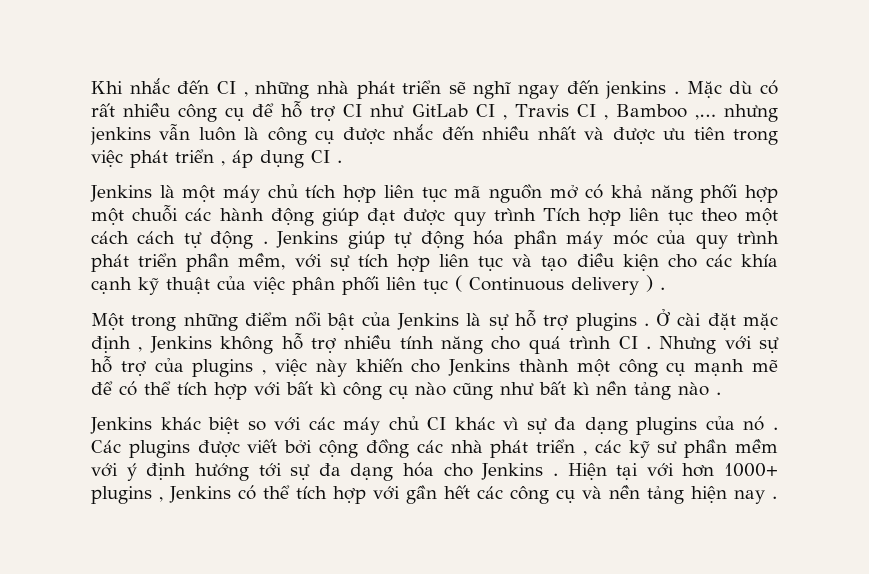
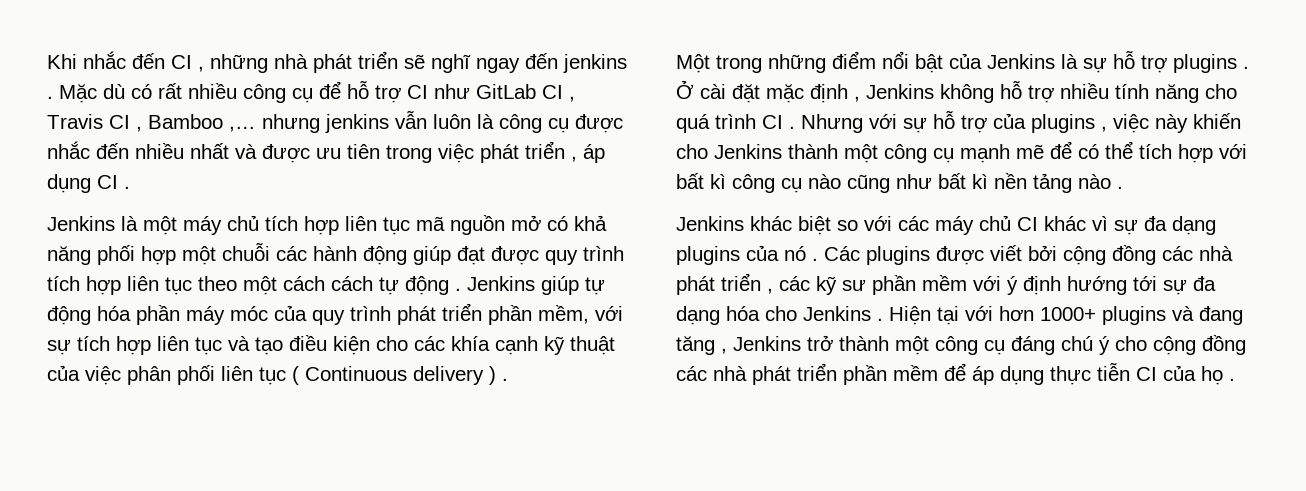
- Jenkins là một máy chủ tích hợp liên tục mã nguồn mở có khả năng phối hợp một chuỗi các hành động giúp đạt được quy trình Tích hợp liên tục theo một cách cách tự động .
+ Jenkins là một máy chủ tích hợp liên tục mã nguồn mở có khả năng phối hợp một chuỗi các hành động giúp đạt được quy trình tích hợp liên tục theo một cách cách tự động .
- Hiện tại với hơn 1000+ plugins , Jenkins có thể tích hợp với gần hết các công cụ và nền tảng hiện nay .
+ Hiện tại với hơn 1000+ plugins và đang tăng , Jenkins trở thành một công cụ đáng chú ý cho cộng đồng các nhà phát triển phần mềm để áp dụng thực tiễn CI của họ .

